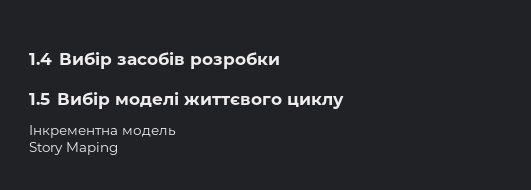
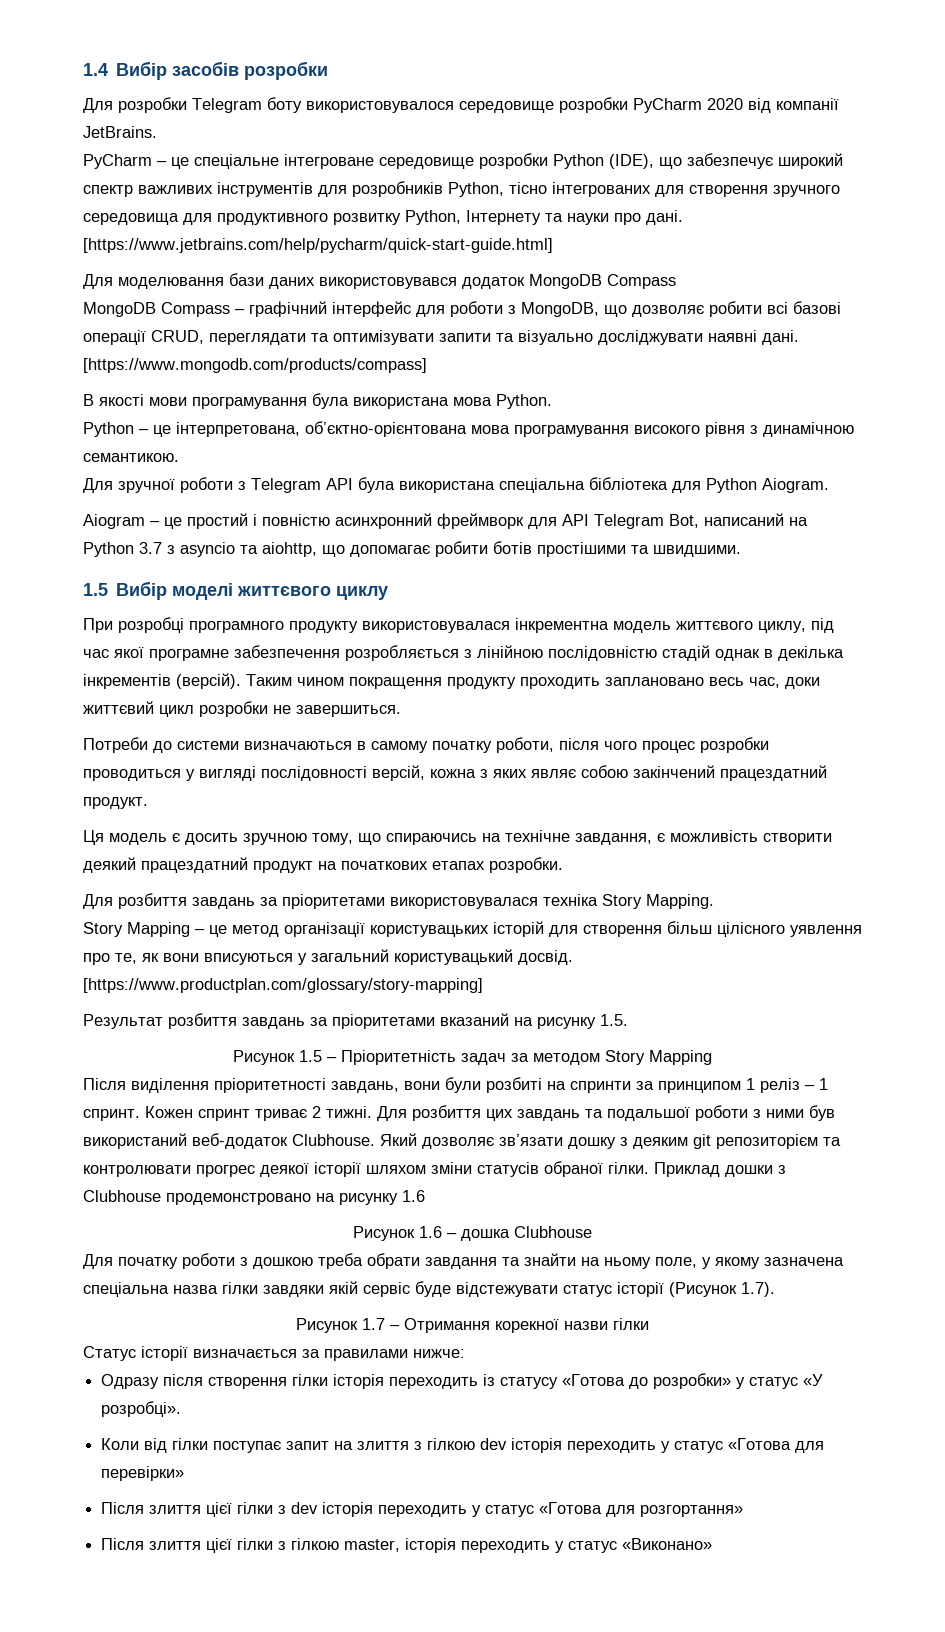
+ Для розробки Telegram боту використовувалося середовище розробки PyCharm 2020 від компанії JetBrains.
+ PyCharm – це спеціальне інтегроване середовище розробки Python (IDE), що забезпечує широкий спектр важливих інструментів для розробників Python, тісно інтегрованих для створення зручного середовища для продуктивного розвитку Python, Інтернету та науки про дані. [https://www.jetbrains.com/help/pycharm/quick-start-guide.html]
+ Для моделювання бази даних використовувався додаток MongoDB Compass
+ MongoDB Compass – графічний інтерфейс для роботи з MongoDB, що дозволяє робити всі базові операції CRUD, переглядати та оптимізувати запити та візуально досліджувати наявні дані. [https://www.mongodb.com/products/compass]
+ В якості мови програмування була використана мова Python.
+ Python – це інтерпретована, об’єктно-орієнтована мова програмування високого рівня з динамічною семантикою.
+ Для зручної роботи з Telegram API була використана спеціальна бібліотека для Python Aiogram.
+ Aiogram – це простий і повністю асинхронний фреймворк для API Telegram Bot, написаний на Python 3.7 з asyncio та aiohttp, що допомагає робити ботів простішими та швидшими.
- Інкрементна модель
- Story Maping
+ При розробці програмного продукту використовувалася інкрементна модель життєвого циклу, під час якої програмне забезпечення розробляється з лінійною послідовністю стадій однак в декілька інкрементів (версій). Таким чином покращення продукту проходить заплановано весь час, доки життєвий цикл розробки не завершиться.
+ Потреби до системи визначаються в самому початку роботи, після чого процес розробки проводиться у вигляді послідовності версій, кожна з яких являє собою закінчений працездатний продукт.
+ Ця модель є досить зручною тому, що спираючись на технічне завдання, є можливість створити деякий працездатний продукт на початкових етапах розробки.
+ Для розбиття завдань за пріоритетами використовувалася техніка Story Mapping.
+ Story Mapping – це метод організації користувацьких історій для створення більш цілісного уявлення про те, як вони вписуються у загальний користувацький досвід. [https://www.productplan.com/glossary/story-mapping]
+ Результат розбиття завдань за пріоритетами вказаний на рисунку 1.5.
+ Рисунок 1.5 – Пріоритетність задач за методом Story Mapping
+ Після виділення пріоритетності завдань, вони були розбиті на спринти за принципом 1 реліз – 1 спринт. Кожен спринт триває 2 тижні. Для розбиття цих завдань та подальшої роботи з ними був використаний веб-додаток Clubhouse. Який дозволяє зв’язати дошку з деяким git репозиторієм та контролювати прогрес деякої історії шляхом зміни статусів обраної гілки. Приклад дошки з Clubhouse продемонстровано на рисунку 1.6
+ Рисунок 1.6 – дошка Clubhouse
+ Для початку роботи з дошкою треба обрати завдання та знайти на ньому поле, у якому зазначена спеціальна назва гілки завдяки якій сервіс буде відстежувати статус історії (Рисунок 1.7).
+ Рисунок 1.7 – Отримання корекної назви гілки
+ Статус історії визначається за правилами нижче:
+ Одразу після створення гілки історія переходить із статусу «Готова до розробки» у статус «У розробці».
+ Коли від гілки поступає запит на злиття з гілкою dev історія переходить у статус «Готова для перевірки»
+ Після злиття цієї гілки з dev історія переходить у статус «Готова для розгортання»
+ Після злиття цієї гілки з гілкою master, історія переходить у статус «Виконано»

